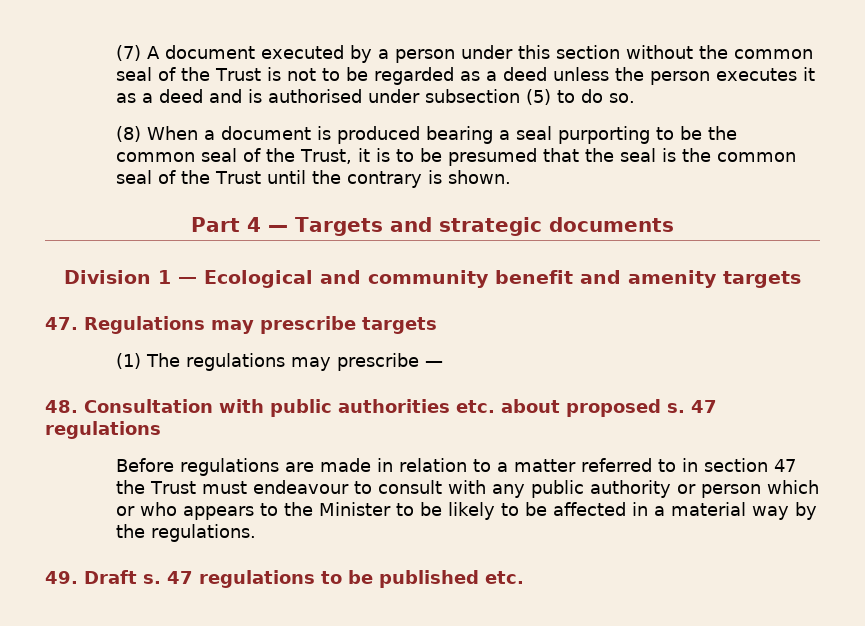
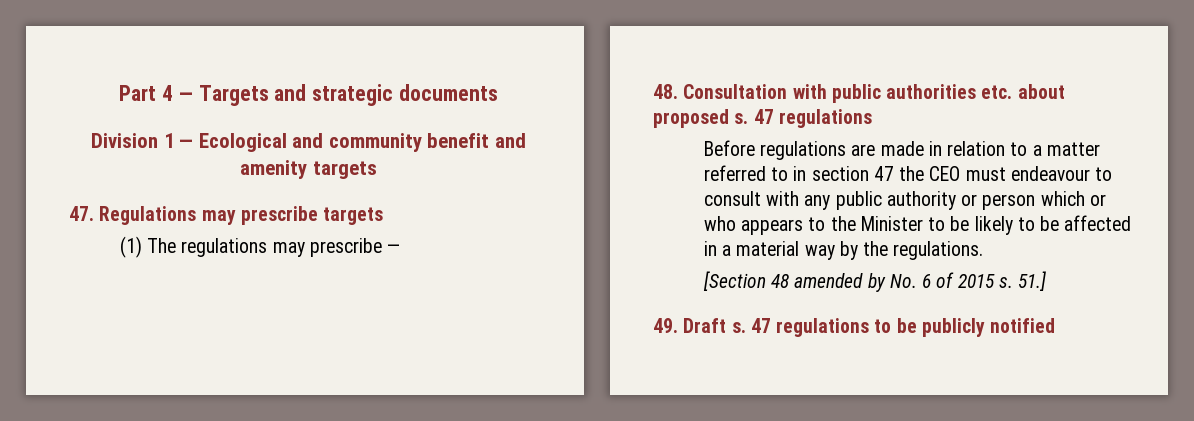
- (7) A document executed by a person under this section without the common seal of the Trust is not to be regarded as a deed unless the person executes it as a deed and is authorised under subsection (5) to do so.
- (8) When a document is produced bearing a seal purporting to be the common seal of the Trust, it is to be presumed that the seal is the common seal of the Trust until the contrary is shown.
- Before regulations are made in relation to a matter referred to in section 47 the Trust must endeavour to consult with any public authority or person which or who appears to the Minister to be likely to be affected in a material way by the regulations.
+ Before regulations are made in relation to a matter referred to in section 47 the CEO must endeavour to consult with any public authority or person which or who appears to the Minister to be likely to be affected in a material way by the regulations.
+ [Section 48 amended by No. 6 of 2015 s. 51.]
- 47 regulations to be published etc.
+ 47 regulations to be publicly notified

